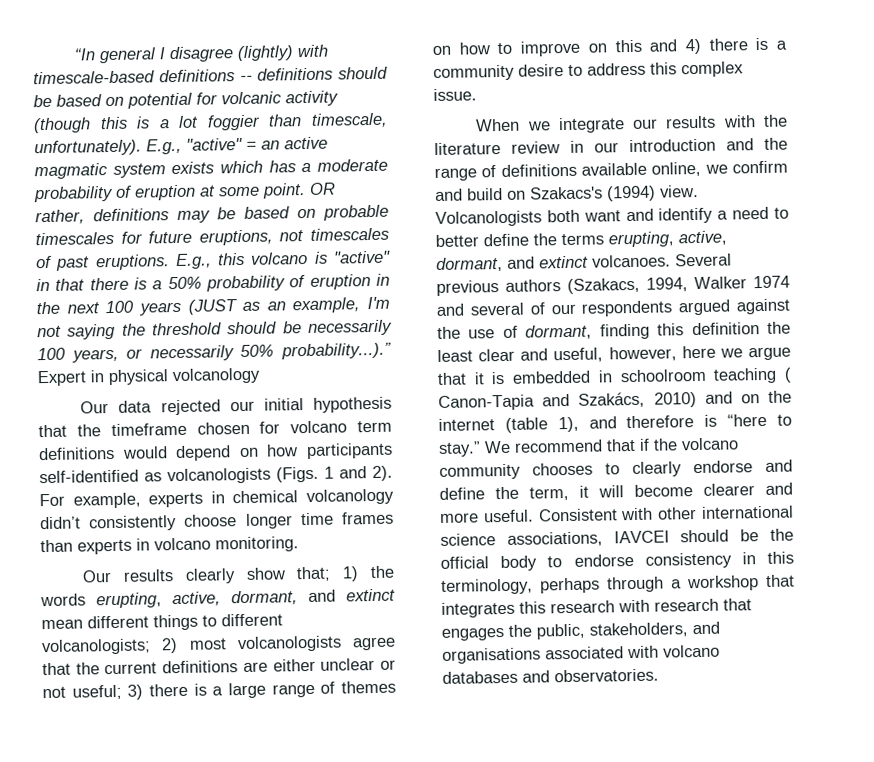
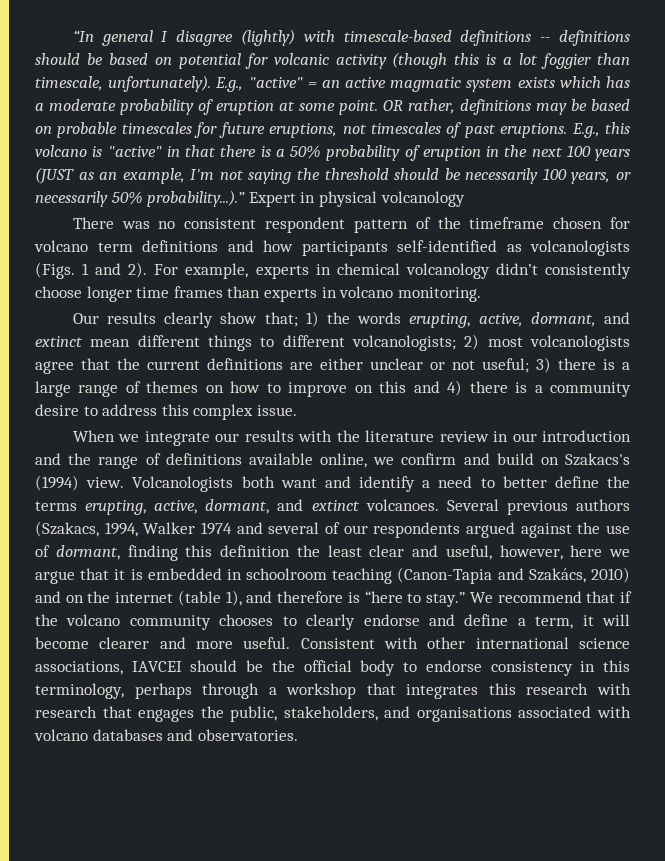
- Our data rejected our initial hypothesis that the timeframe chosen for volcano term definitions would depend on how participants self-identified as volcanologists (Figs. 1 and 2).
+ There was no consistent respondent pattern of the timeframe chosen for volcano term definitions and how participants self-identified as volcanologists (Figs. 1 and 2).
- Several previous authors (Szakacs, 1994, Walker 1974 and several of our respondents argued against the use of dormant, finding this definition the least clear and useful, however, here we argue that it is embedded in schoolroom teaching ( Canon-Tapia and Szakács, 2010) and on the internet (table 1), and therefore is “here to stay.”
+ Several previous authors (Szakacs, 1994, Walker 1974 and several of our respondents argued against the use of dormant, finding this definition the least clear and useful, however, here we argue that it is embedded in schoolroom teaching (Canon-Tapia and Szakács, 2010) and on the internet (table 1), and therefore is “here to stay.”
- We recommend that if the volcano community chooses to clearly endorse and define the term, it will become clearer and more useful.
+ We recommend that if the volcano community chooses to clearly endorse and define a term, it will become clearer and more useful.

